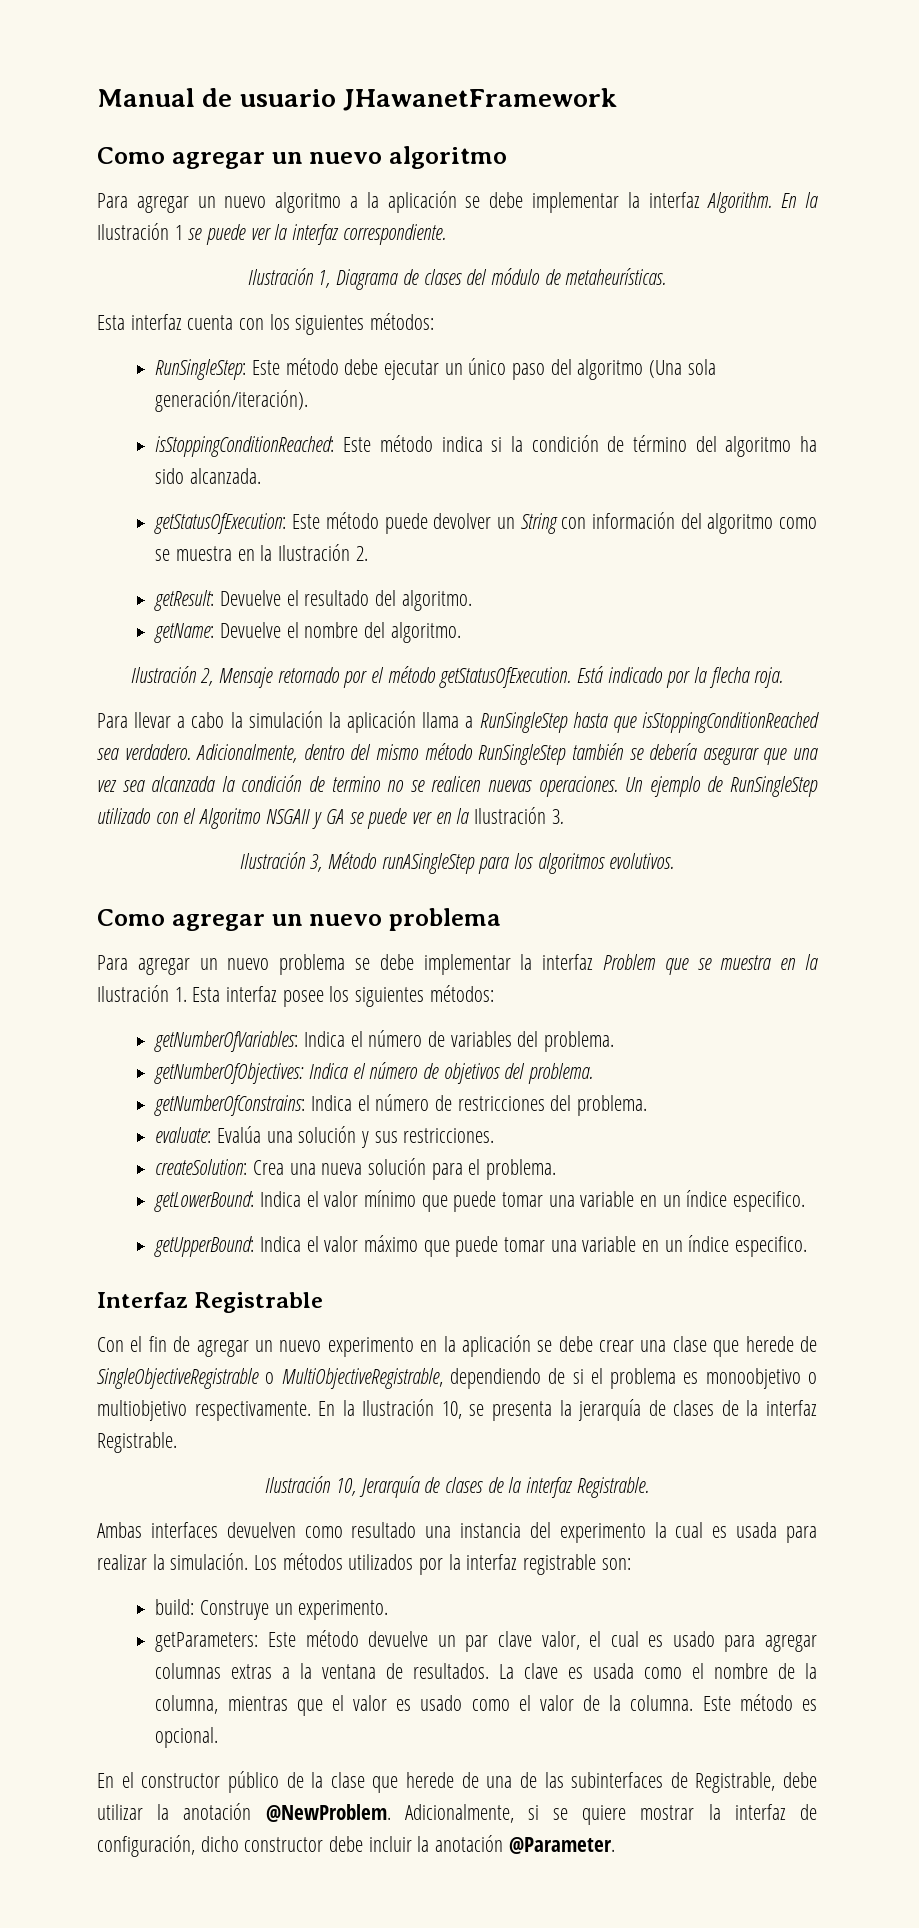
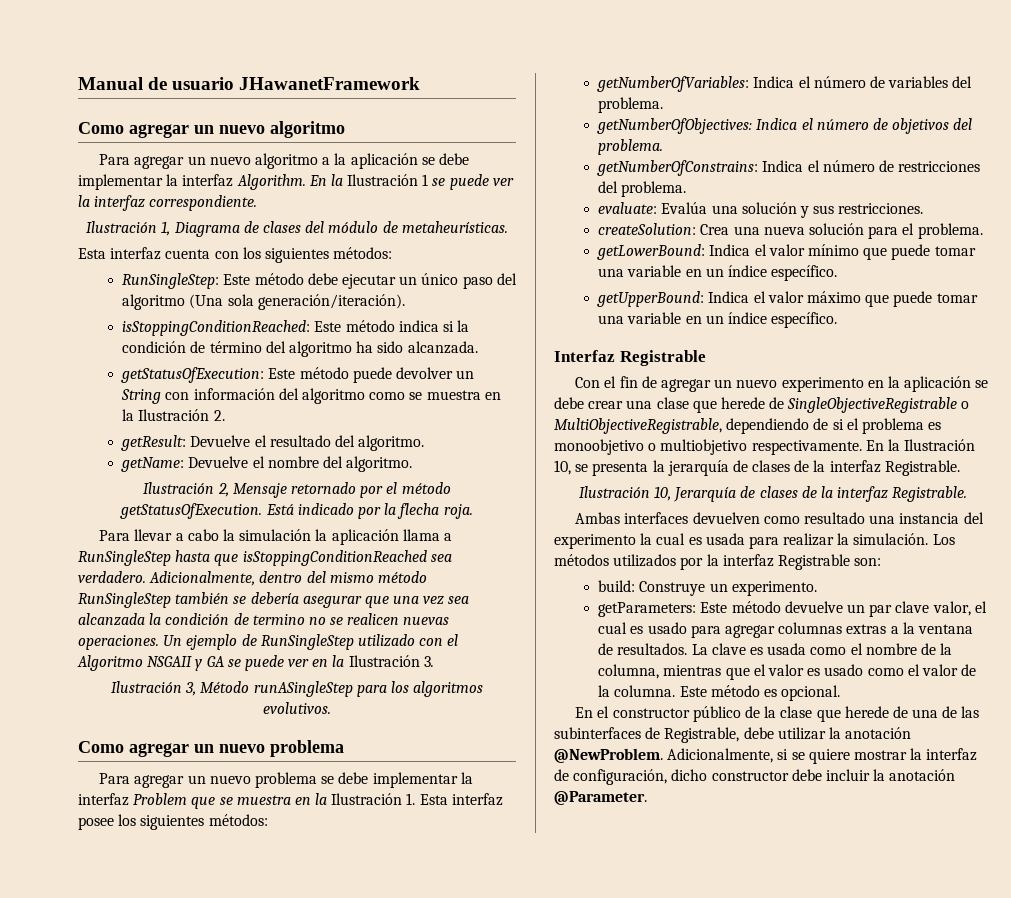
- getLowerBound: Indica el valor mínimo que puede tomar una variable en un índice especifico.
+ getLowerBound: Indica el valor mínimo que puede tomar una variable en un índice específico.
- getUpperBound: Indica el valor máximo que puede tomar una variable en un índice especifico.
+ getUpperBound: Indica el valor máximo que puede tomar una variable en un índice específico.
- Los métodos utilizados por la interfaz registrable son:
+ Los métodos utilizados por la interfaz Registrable son:

